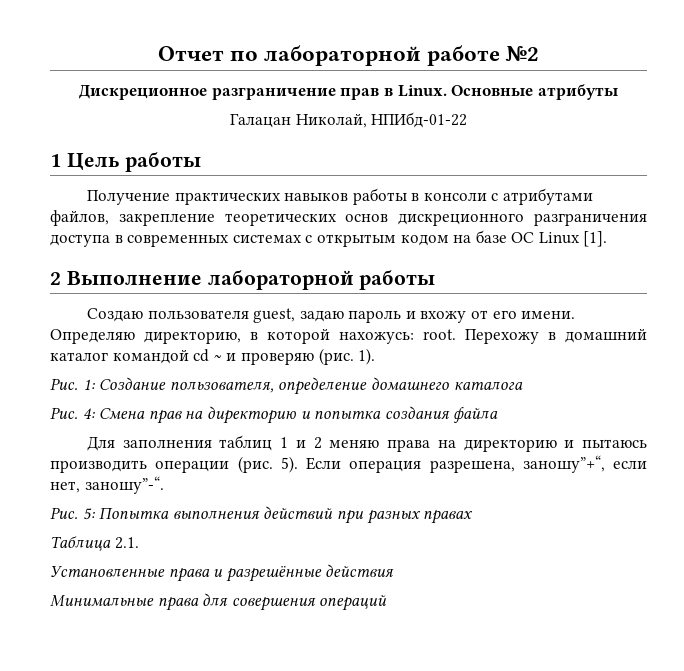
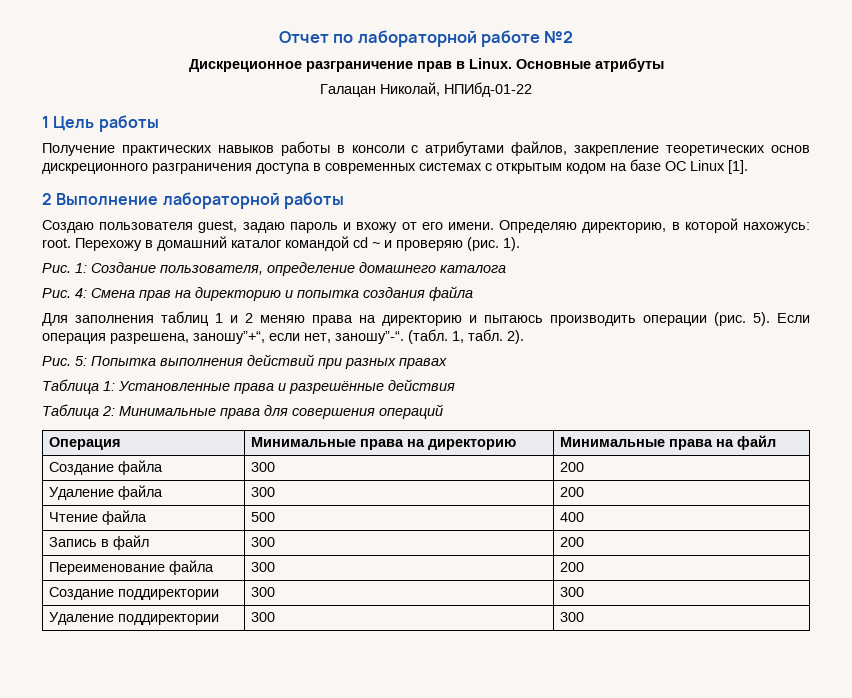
+ (табл. 1, табл. 2).
- Таблица 2.1.
- Установленные права и разрешённые действия
+ Таблица 1: Установленные права и разрешённые действия
- Минимальные права для совершения операций
+ Таблица 2: Минимальные права для совершения операций
+ Операция | Минимальные права на директорию | Минимальные права на файл
+ Создание файла | 300 | 200
+ Удаление файла | 300 | 200
+ Чтение файла | 500 | 400
+ Запись в файл | 300 | 200
+ Переименование файла | 300 | 200
+ Создание поддиректории | 300 | 300
+ Удаление поддиректории | 300 | 300

